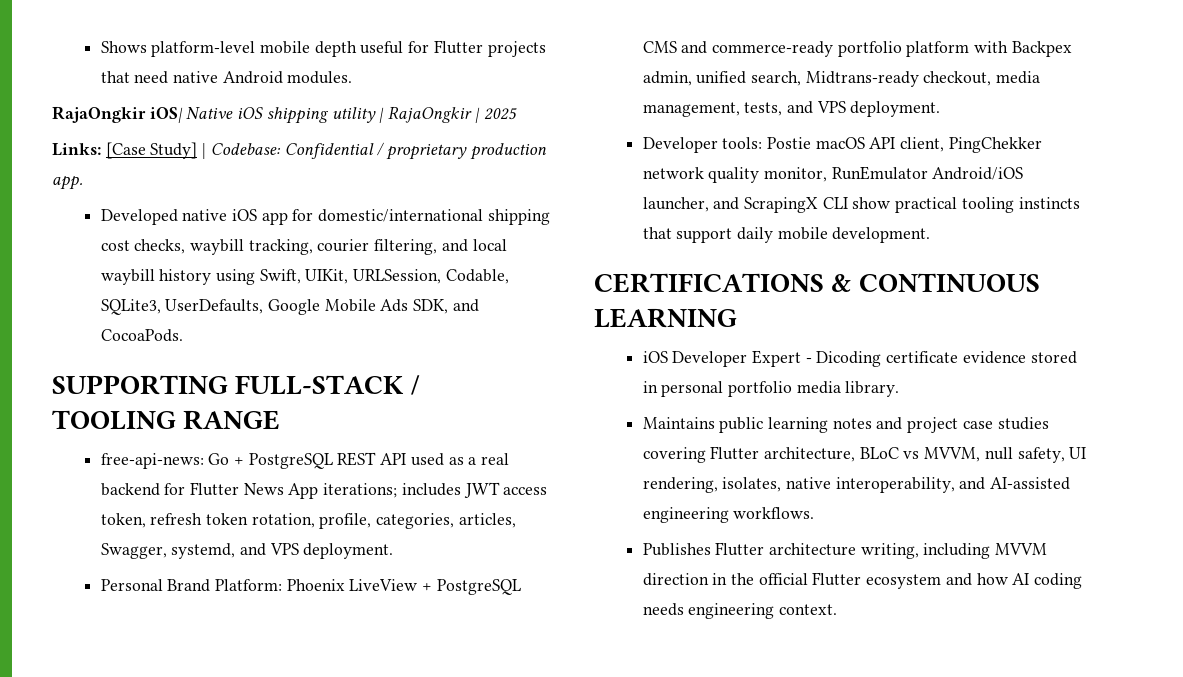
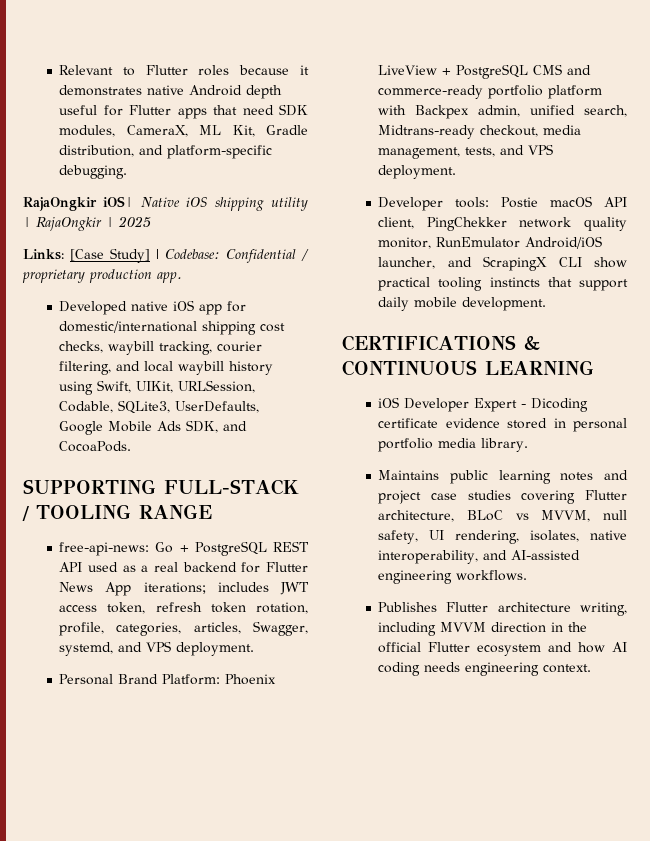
- Shows platform-level mobile depth useful for Flutter projects that need native Android modules.
+ Relevant to Flutter roles because it demonstrates native Android depth useful for Flutter apps that need SDK modules, CameraX, ML Kit, Gradle distribution, and platform-specific debugging.

